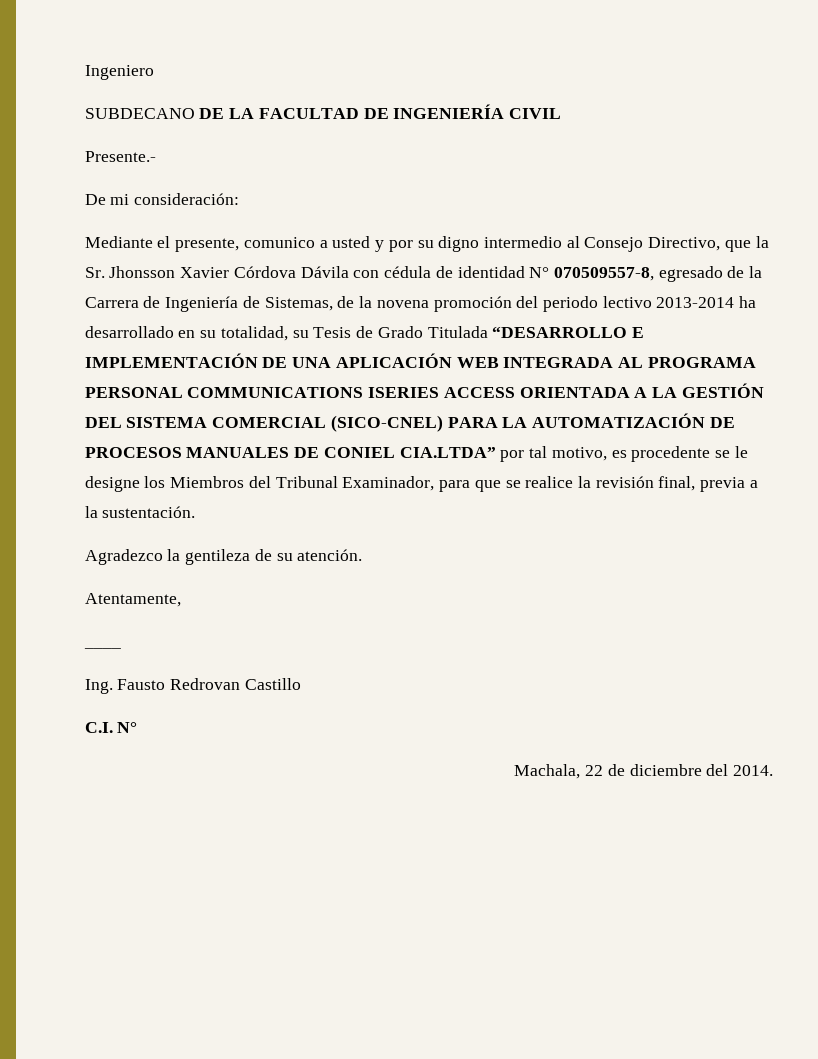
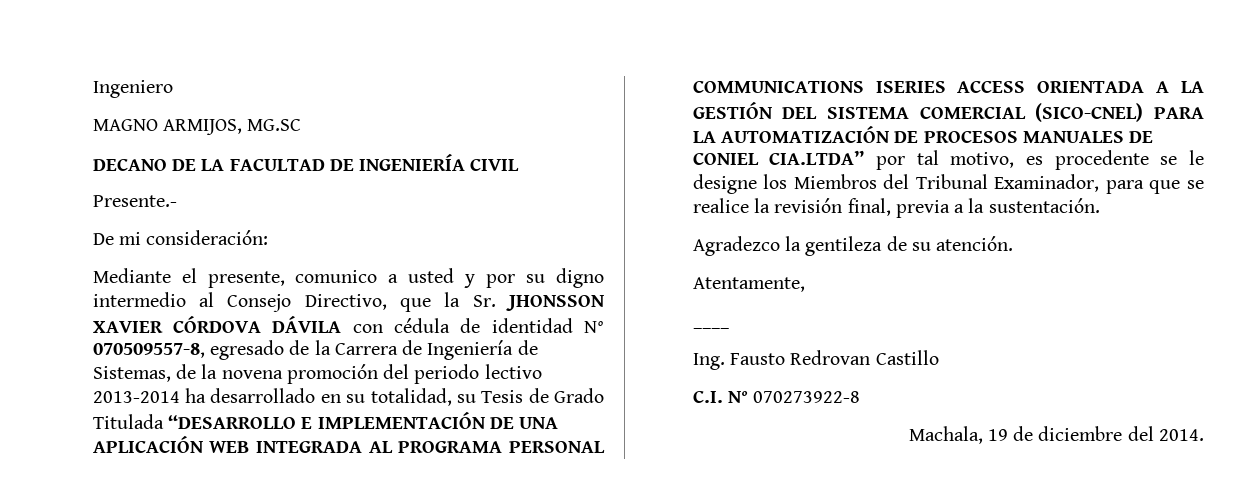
- SUBDECANO DE LA FACULTAD DE INGENIERÍA CIVIL
+ MAGNO ARMIJOS, MG.SC
+ DECANO DE LA FACULTAD DE INGENIERÍA CIVIL
- Mediante el presente, comunico a usted y por su digno intermedio al Consejo Directivo, que la Sr. Jhonsson Xavier Córdova Dávila con cédula de identidad N° 070509557-8, egresado de la Carrera de Ingeniería de Sistemas, de la novena promoción del periodo lectivo 2013-2014 ha desarrollado en su totalidad, su Tesis de Grado Titulada “DESARROLLO E IMPLEMENTACIÓN DE UNA APLICACIÓN WEB INTEGRADA AL PROGRAMA PERSONAL COMMUNICATIONS ISERIES ACCESS ORIENTADA A LA GESTIÓN DEL SISTEMA COMERCIAL (SICO-CNEL) PARA LA AUTOMATIZACIÓN DE PROCESOS MANUALES DE CONIEL CIA.LTDA” por tal motivo, es procedente se le designe los Miembros del Tribunal Examinador, para que se realice la revisión final, previa a la sustentación.
+ Mediante el presente, comunico a usted y por su digno intermedio al Consejo Directivo, que la Sr. JHONSSON XAVIER CÓRDOVA DÁVILA con cédula de identidad N° 070509557-8, egresado de la Carrera de Ingeniería de Sistemas, de la novena promoción del periodo lectivo 2013-2014 ha desarrollado en su totalidad, su Tesis de Grado Titulada “DESARROLLO E IMPLEMENTACIÓN DE UNA APLICACIÓN WEB INTEGRADA AL PROGRAMA PERSONAL COMMUNICATIONS ISERIES ACCESS ORIENTADA A LA GESTIÓN DEL SISTEMA COMERCIAL (SICO-CNEL) PARA LA AUTOMATIZACIÓN DE PROCESOS MANUALES DE CONIEL CIA.LTDA” por tal motivo, es procedente se le designe los Miembros del Tribunal Examinador, para que se realice la revisión final, previa a la sustentación.
- C.I. N°
+ C.I. N° 070273922-8
- Machala, 22 de diciembre del 2014.
+ Machala, 19 de diciembre del 2014.

